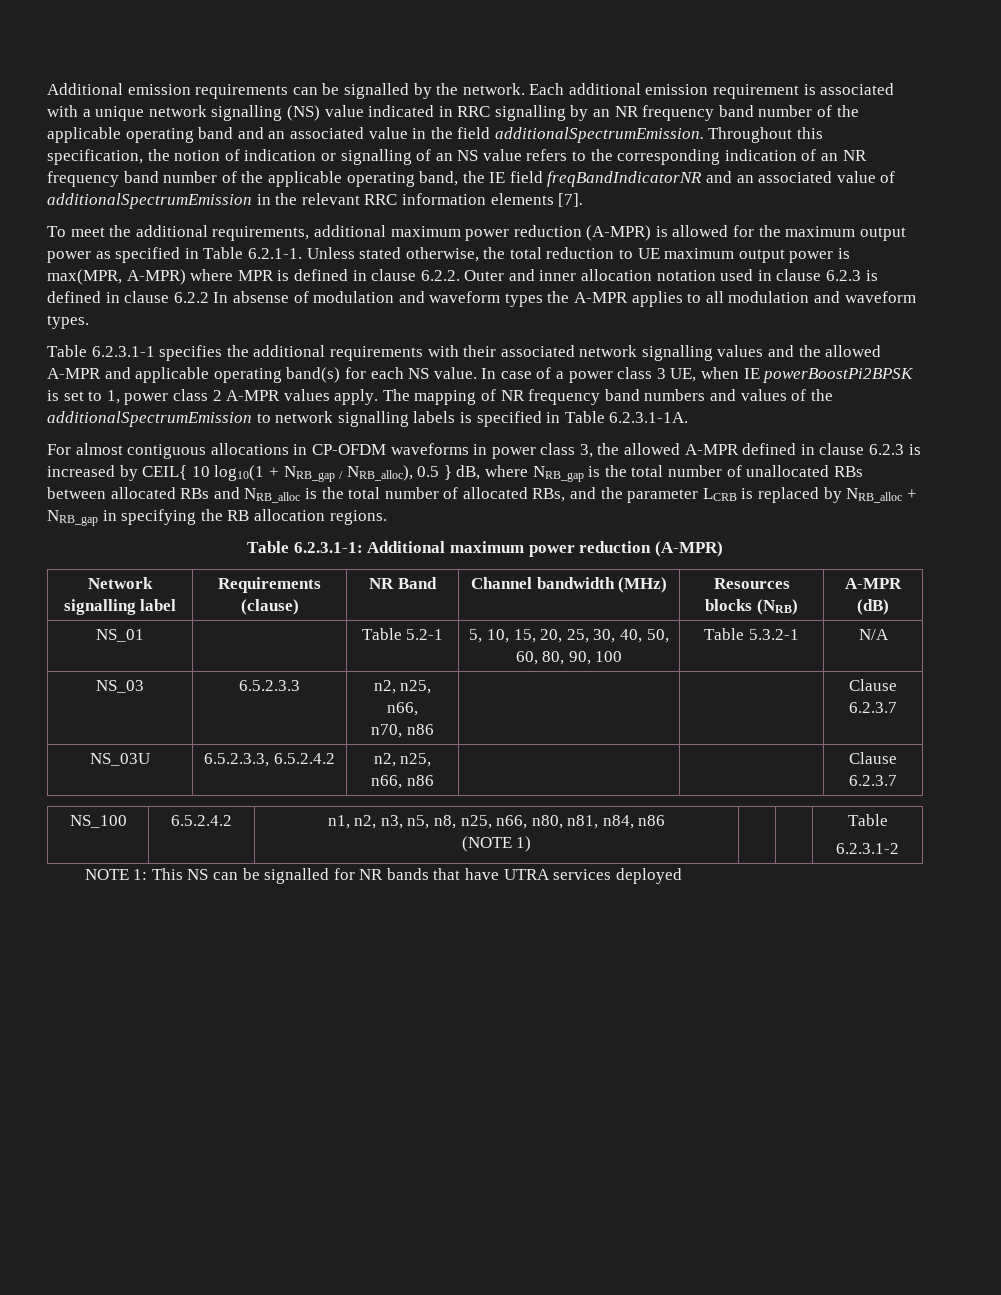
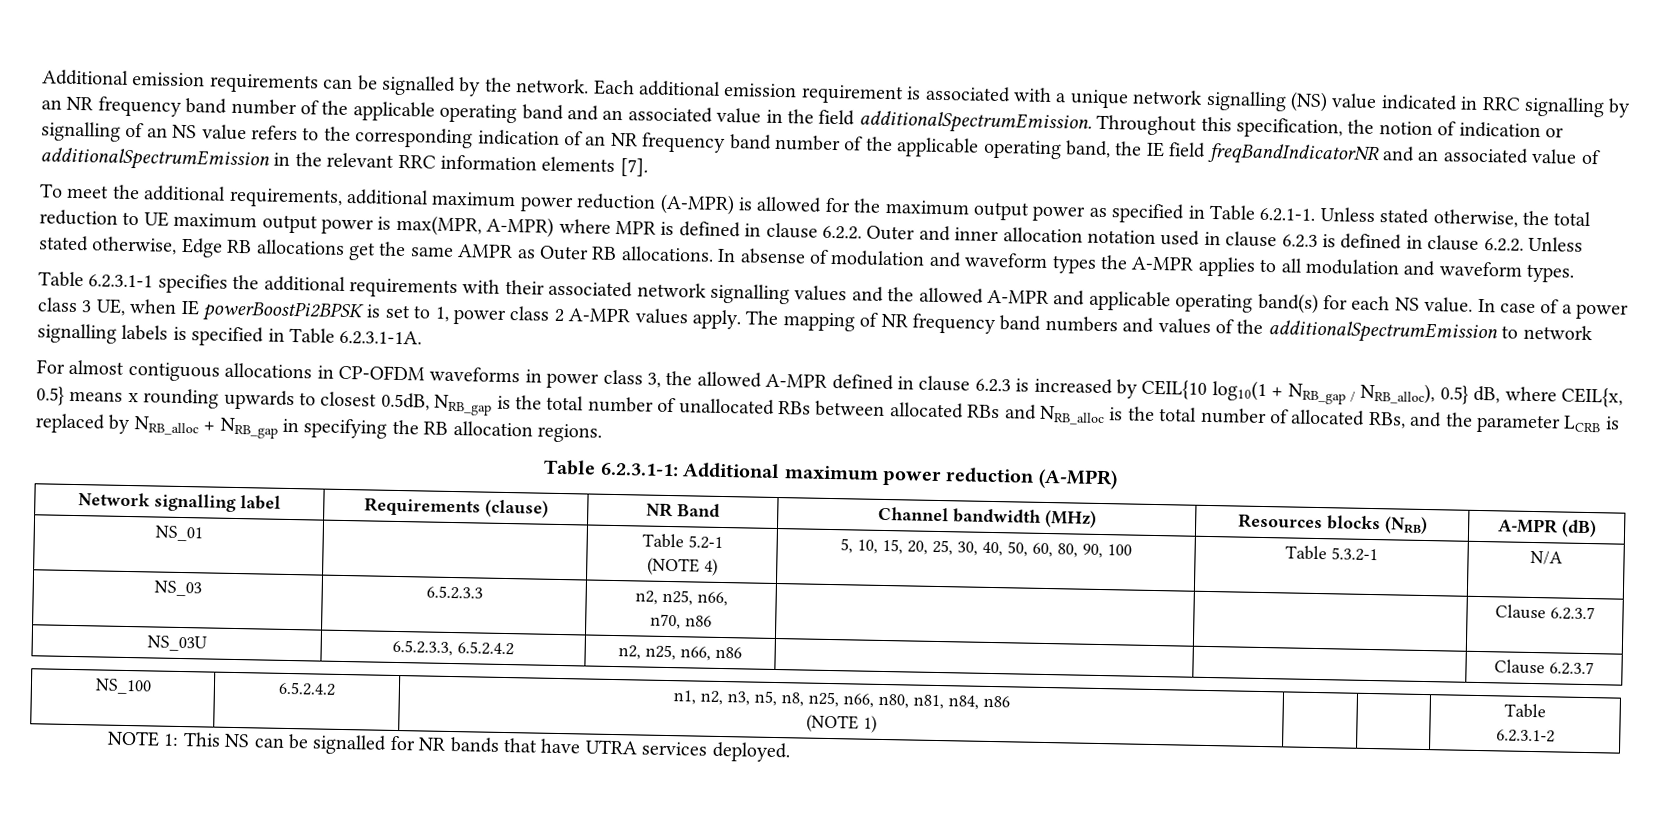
- To meet the additional requirements, additional maximum power reduction (A-MPR) is allowed for the maximum output power as specified in Table 6.2.1-1. Unless stated otherwise, the total reduction to UE maximum output power is max(MPR, A-MPR) where MPR is defined in clause 6.2.2. Outer and inner allocation notation used in clause 6.2.3 is defined in clause 6.2.2 In absense of modulation and waveform types the A-MPR applies to all modulation and waveform types.
+ To meet the additional requirements, additional maximum power reduction (A-MPR) is allowed for the maximum output power as specified in Table 6.2.1-1. Unless stated otherwise, the total reduction to UE maximum output power is max(MPR, A-MPR) where MPR is defined in clause 6.2.2. Outer and inner allocation notation used in clause 6.2.3 is defined in clause 6.2.2. Unless stated otherwise, Edge RB allocations get the same AMPR as Outer RB allocations. In absense of modulation and waveform types the A-MPR applies to all modulation and waveform types.
- For almost contiguous allocations in CP-OFDM waveforms in power class 3, the allowed A-MPR defined in clause 6.2.3 is increased by CEIL{ 10 log10(1 + NRB_gap / NRB_alloc), 0.5 } dB, where NRB_gap is the total number of unallocated RBs between allocated RBs and NRB_alloc is the total number of allocated RBs, and the parameter LCRB is replaced by NRB_alloc + NRB_gap in specifying the RB allocation regions.
+ For almost contiguous allocations in CP-OFDM waveforms in power class 3, the allowed A-MPR defined in clause 6.2.3 is increased by CEIL{10 log10(1 + NRB_gap / NRB_alloc), 0.5} dB, where CEIL{x, 0.5} means x rounding upwards to closest 0.5dB, NRB_gap is the total number of unallocated RBs between allocated RBs and NRB_alloc is the total number of allocated RBs, and the parameter LCRB is replaced by NRB_alloc + NRB_gap in specifying the RB allocation regions.
- NS_01 | | Table 5.2-1 | 5, 10, 15, 20, 25, 30, 40, 50, 60, 80, 90, 100 | Table 5.3.2-1 | N/A
+ NS_01 | | Table 5.2-1
+ (NOTE 4) | 5, 10, 15, 20, 25, 30, 40, 50, 60, 80, 90, 100 | Table 5.3.2-1 | N/A
- NOTE 1: This NS can be signalled for NR bands that have UTRA services deployed
+ NOTE 1: This NS can be signalled for NR bands that have UTRA services deployed.

